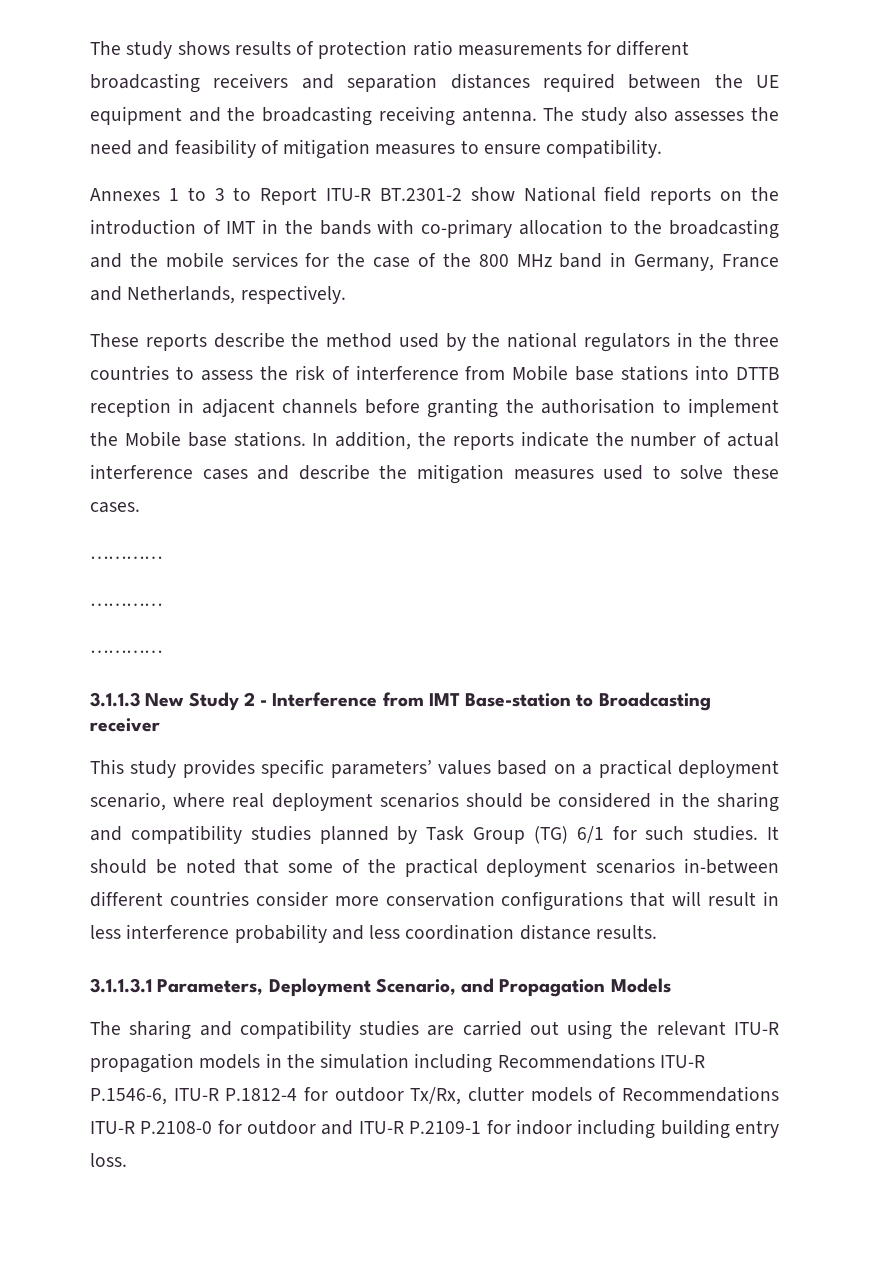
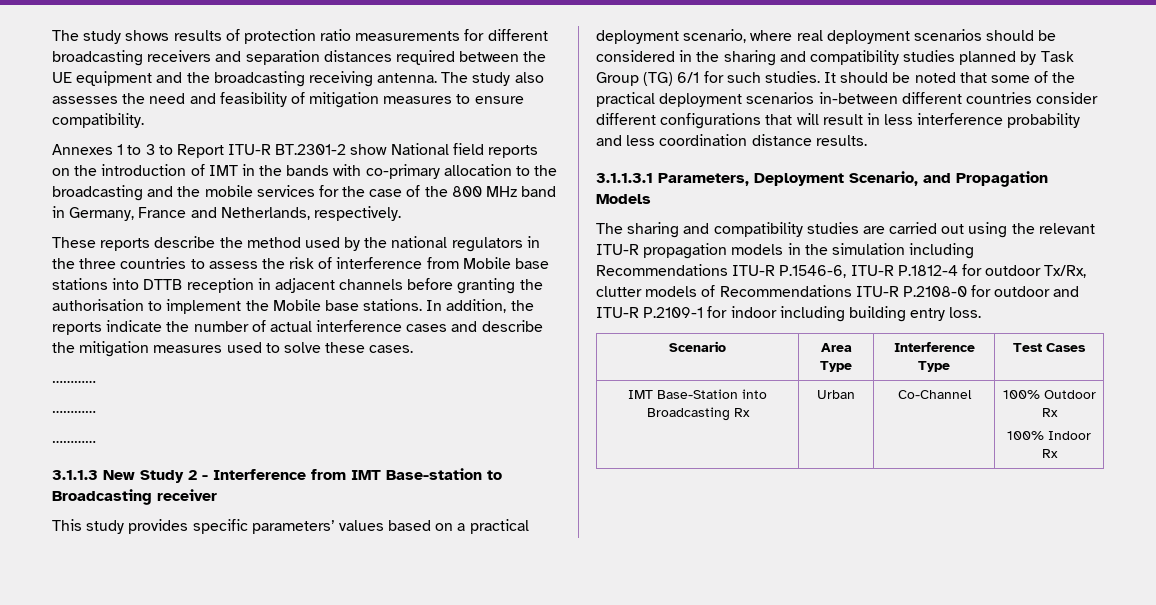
- It should be noted that some of the practical deployment scenarios in-between different countries consider more conservation configurations that will result in less interference probability and less coordination distance results.
+ It should be noted that some of the practical deployment scenarios in-between different countries consider different configurations that will result in less interference probability and less coordination distance results.
+ Scenario | Area Type | Interference Type | Test Cases
+ IMT Base-Station into Broadcasting Rx | Urban | Co-Channel | 100% Outdoor Rx
+ 100% Indoor Rx

